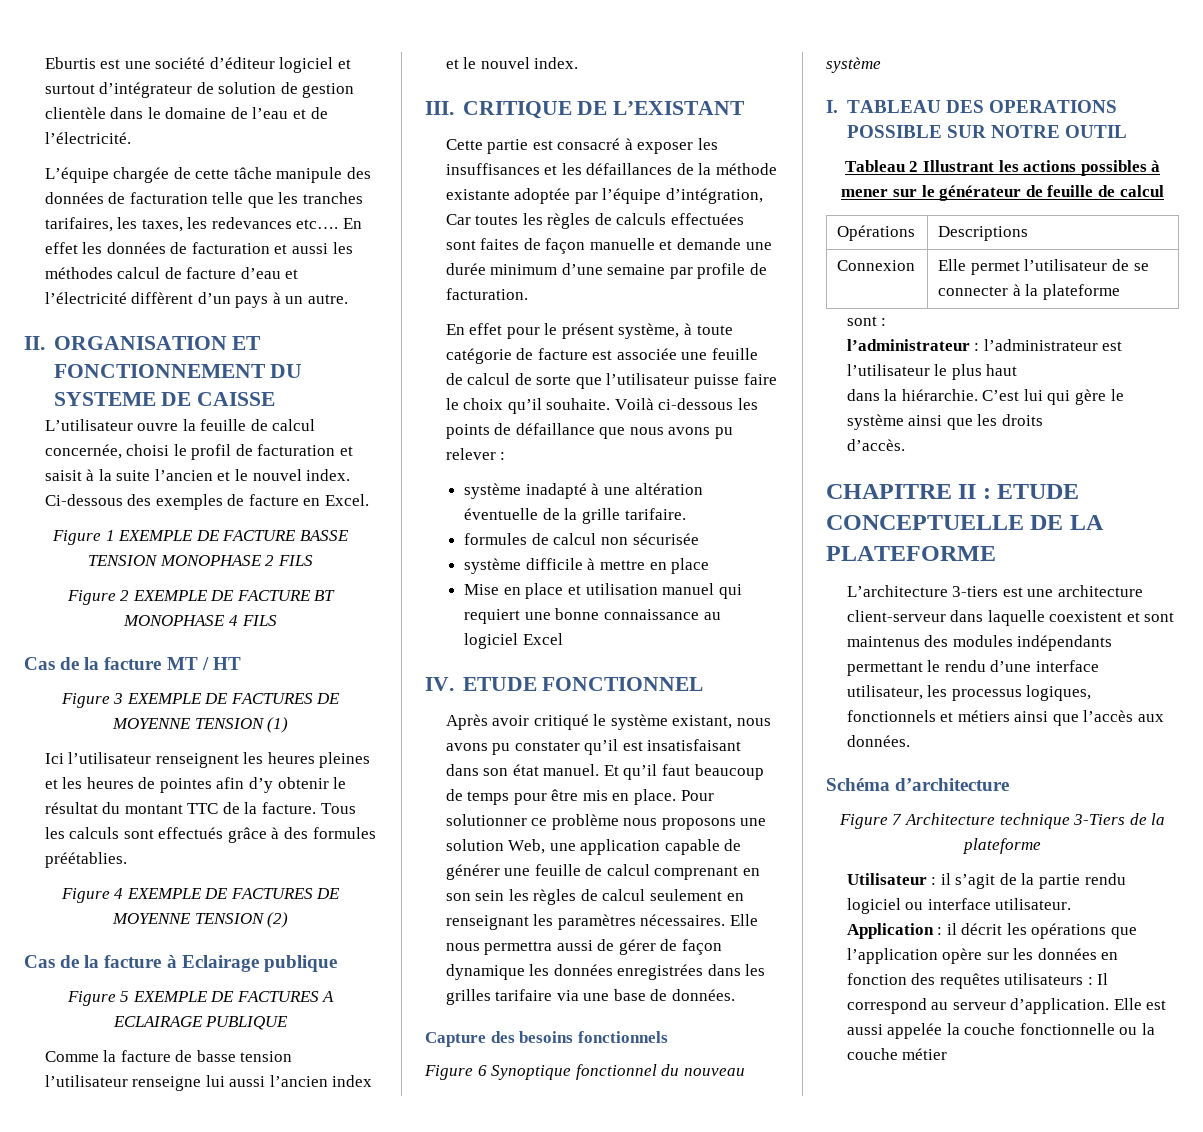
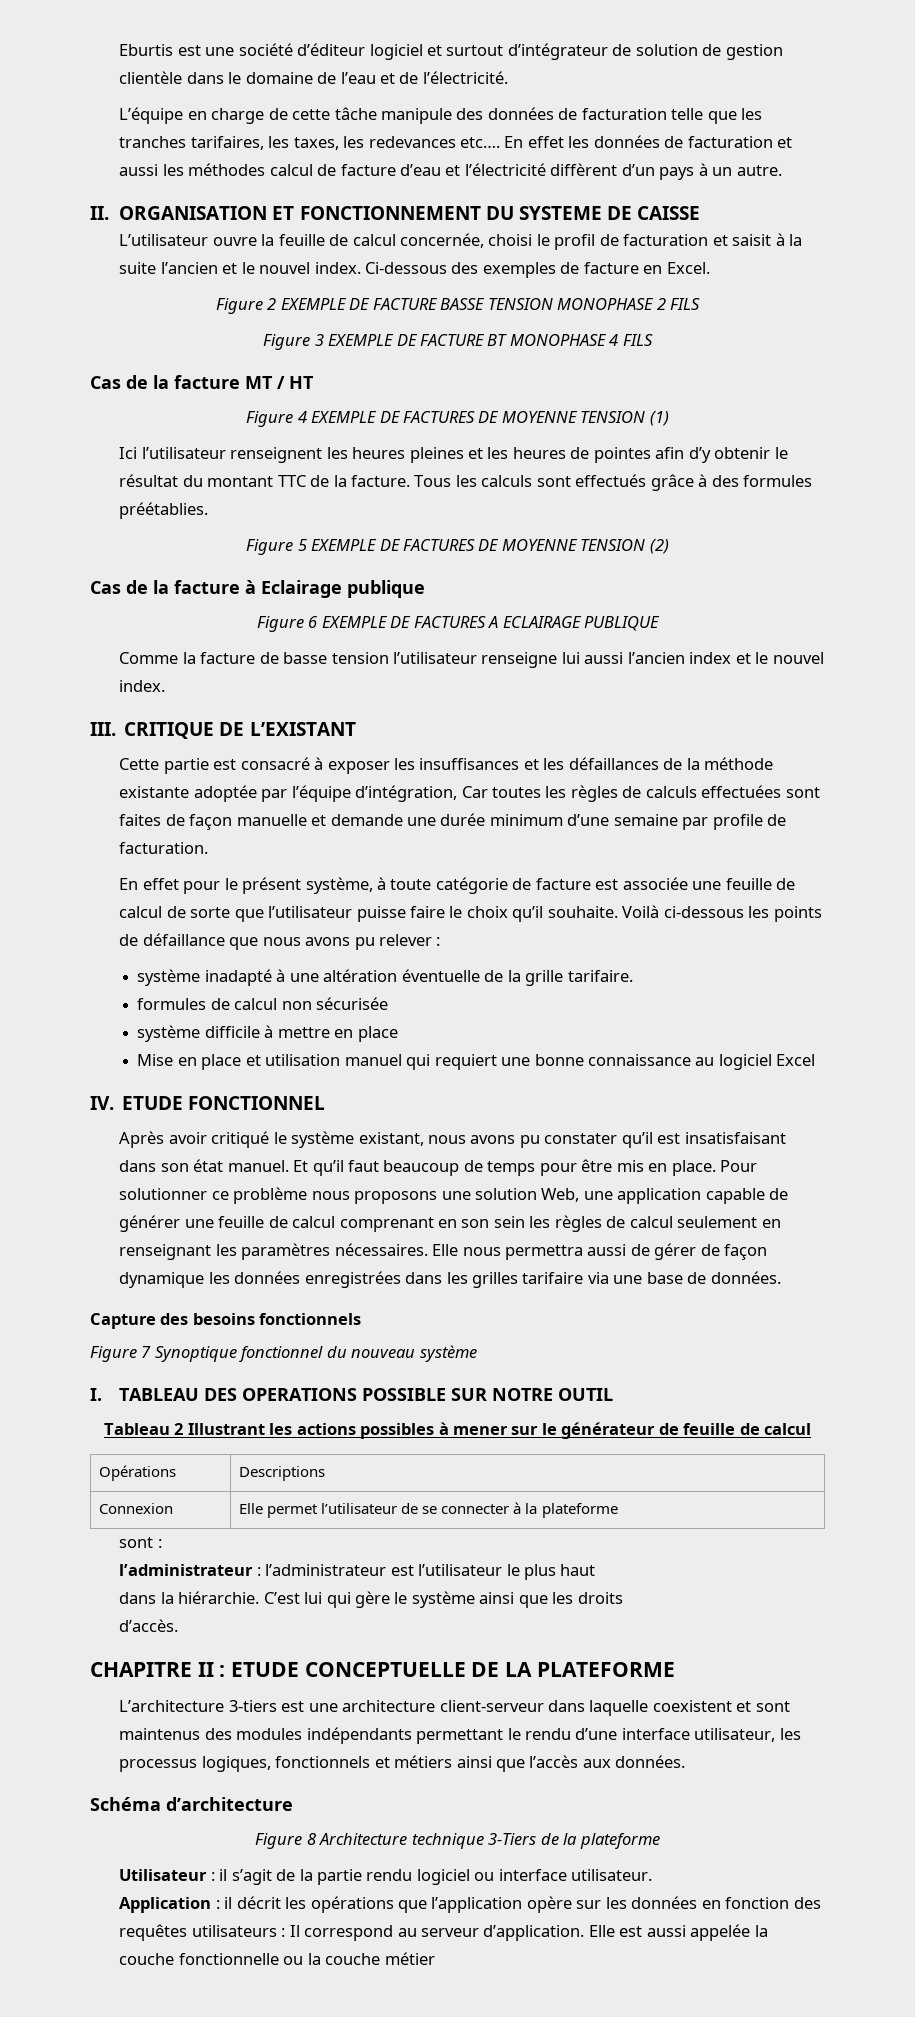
- L’équipe chargée de cette tâche manipule des données de facturation telle que les tranches tarifaires, les taxes, les redevances etc….
+ L’équipe en charge de cette tâche manipule des données de facturation telle que les tranches tarifaires, les taxes, les redevances etc….
- Figure 1 EXEMPLE DE FACTURE BASSE TENSION MONOPHASE 2 FILS
+ Figure 2 EXEMPLE DE FACTURE BASSE TENSION MONOPHASE 2 FILS
- Figure 2 EXEMPLE DE FACTURE BT MONOPHASE 4 FILS
+ Figure 3 EXEMPLE DE FACTURE BT MONOPHASE 4 FILS
- Figure 3 EXEMPLE DE FACTURES DE MOYENNE TENSION (1)
+ Figure 4 EXEMPLE DE FACTURES DE MOYENNE TENSION (1)
- Figure 4 EXEMPLE DE FACTURES DE MOYENNE TENSION (2)
+ Figure 5 EXEMPLE DE FACTURES DE MOYENNE TENSION (2)
- Figure 5 EXEMPLE DE FACTURES A ECLAIRAGE PUBLIQUE
+ Figure 6 EXEMPLE DE FACTURES A ECLAIRAGE PUBLIQUE
- Figure 6 Synoptique fonctionnel du nouveau système
+ Figure 7 Synoptique fonctionnel du nouveau système
- Figure 7 Architecture technique 3-Tiers de la plateforme
+ Figure 8 Architecture technique 3-Tiers de la plateforme

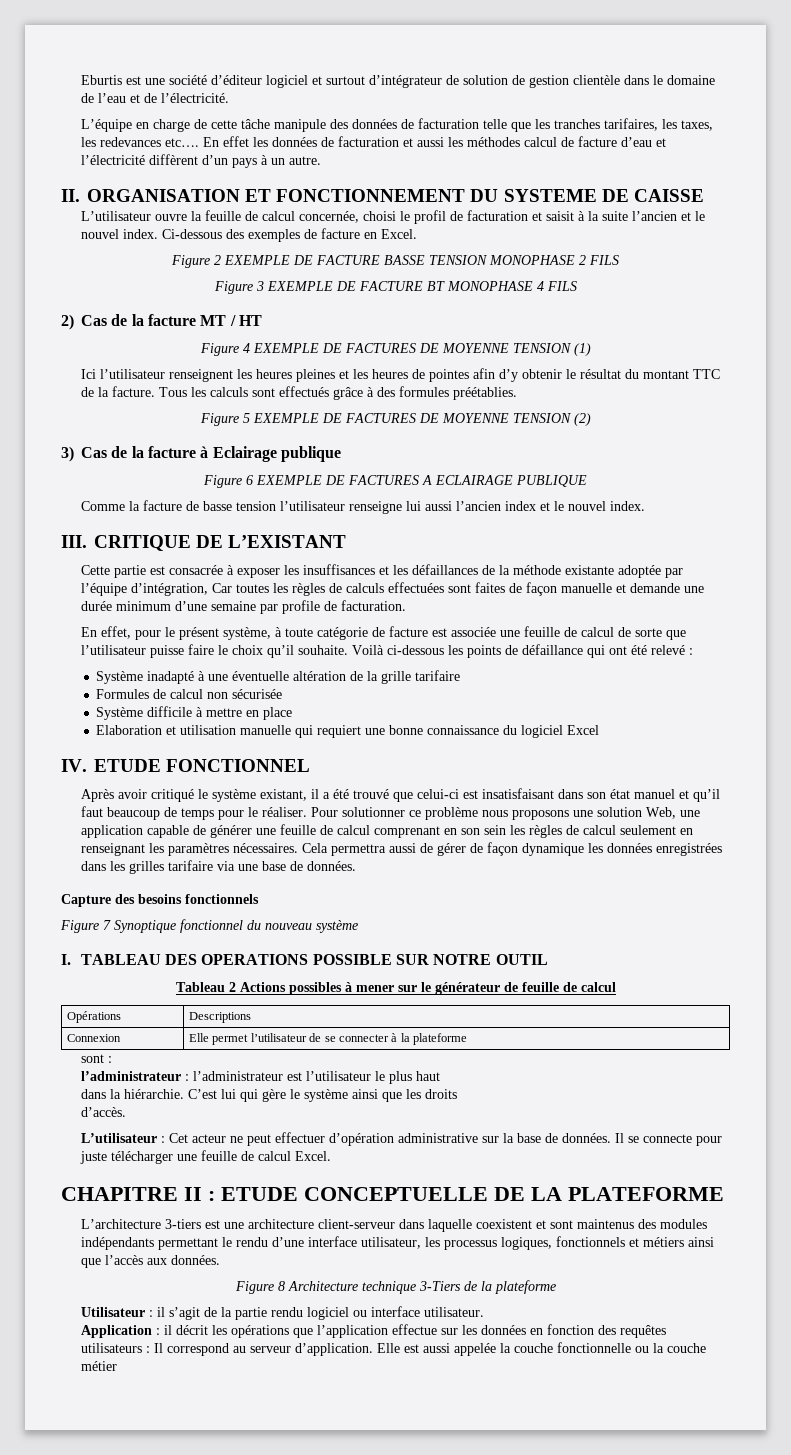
- Cas de la facture MT / HT
+ 2) Cas de la facture MT / HT
- Cas de la facture à Eclairage publique
+ 3) Cas de la facture à Eclairage publique
- Cette partie est consacré à exposer les insuffisances et les défaillances de la méthode existante adoptée par l’équipe d’intégration, Car toutes les règles de calculs effectuées sont faites de façon manuelle et demande une durée minimum d’une semaine par profile de facturation.
+ Cette partie est consacrée à exposer les insuffisances et les défaillances de la méthode existante adoptée par l’équipe d’intégration, Car toutes les règles de calculs effectuées sont faites de façon manuelle et demande une durée minimum d’une semaine par profile de facturation.
- En effet pour le présent système, à toute catégorie de facture est associée une feuille de calcul de sorte que l’utilisateur puisse faire le choix qu’il souhaite.
+ En effet, pour le présent système, à toute catégorie de facture est associée une feuille de calcul de sorte que l’utilisateur puisse faire le choix qu’il souhaite.
- Voilà ci-dessous les points de défaillance que nous avons pu relever :
- système inadapté à une altération éventuelle de la grille tarifaire.
- formules de calcul non sécurisée
+ Voilà ci-dessous les points de défaillance qui ont été relevé :
+ Système inadapté à une éventuelle altération de la grille tarifaire
+ Formules de calcul non sécurisée
- système difficile à mettre en place
+ Système difficile à mettre en place
- Mise en place et utilisation manuel qui requiert une bonne connaissance au logiciel Excel
+ Elaboration et utilisation manuelle qui requiert une bonne connaissance du logiciel Excel
- Après avoir critiqué le système existant, nous avons pu constater qu’il est insatisfaisant dans son état manuel. Et qu’il faut beaucoup de temps pour être mis en place.
+ Après avoir critiqué le système existant, il a été trouvé que celui-ci est insatisfaisant dans son état manuel et qu’il faut beaucoup de temps pour le réaliser.
- Elle nous permettra aussi de gérer de façon dynamique les données enregistrées dans les grilles tarifaire via une base de données.
+ Cela permettra aussi de gérer de façon dynamique les données enregistrées dans les grilles tarifaire via une base de données.
- Tableau 2 Illustrant les actions possibles à mener sur le générateur de feuille de calcul
+ Tableau 2 Actions possibles à mener sur le générateur de feuille de calcul
+ L’utilisateur : Cet acteur ne peut effectuer d’opération administrative sur la base de données. Il se connecte pour juste télécharger une feuille de calcul Excel.
- Schéma d’architecture
- Application : il décrit les opérations que l’application opère sur les données en fonction des requêtes utilisateurs : Il correspond au serveur d’application.
+ Application : il décrit les opérations que l’application effectue sur les données en fonction des requêtes utilisateurs : Il correspond au serveur d’application.

